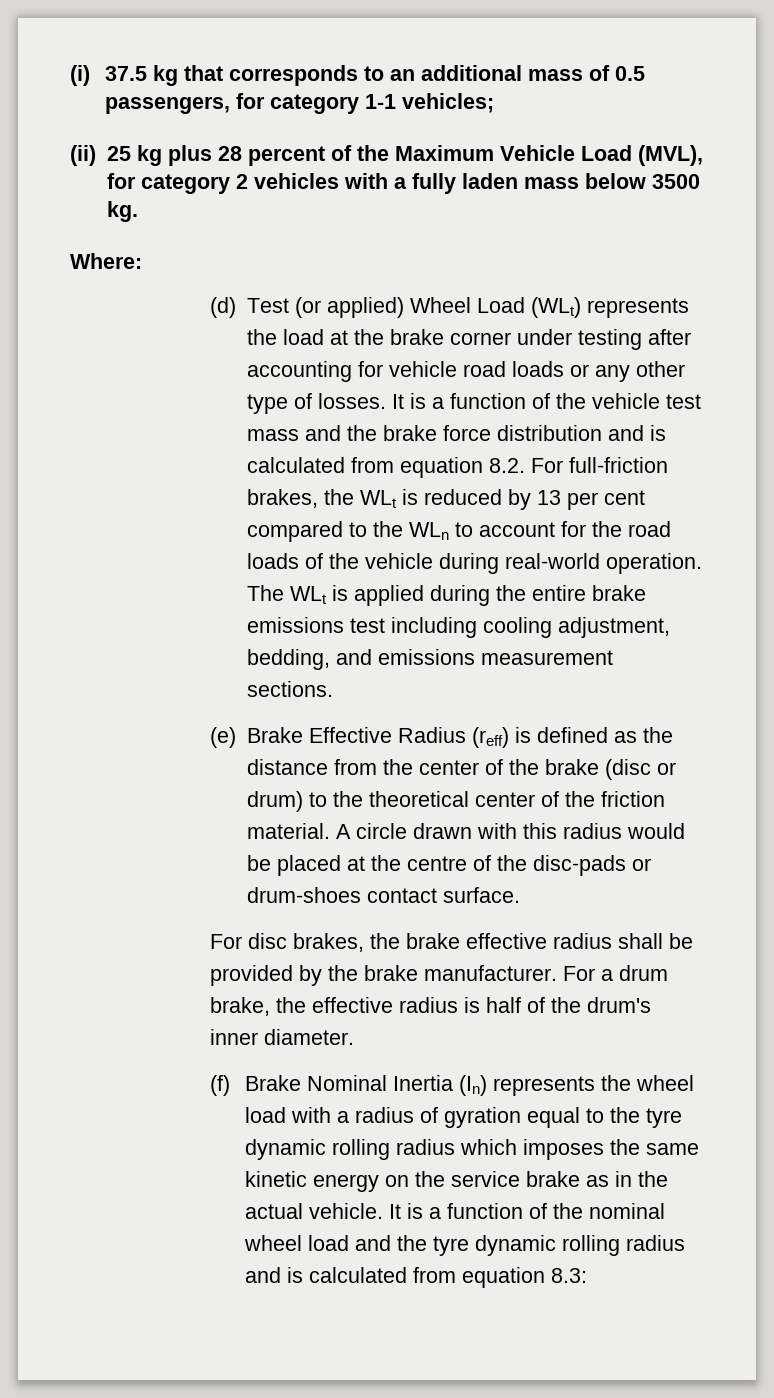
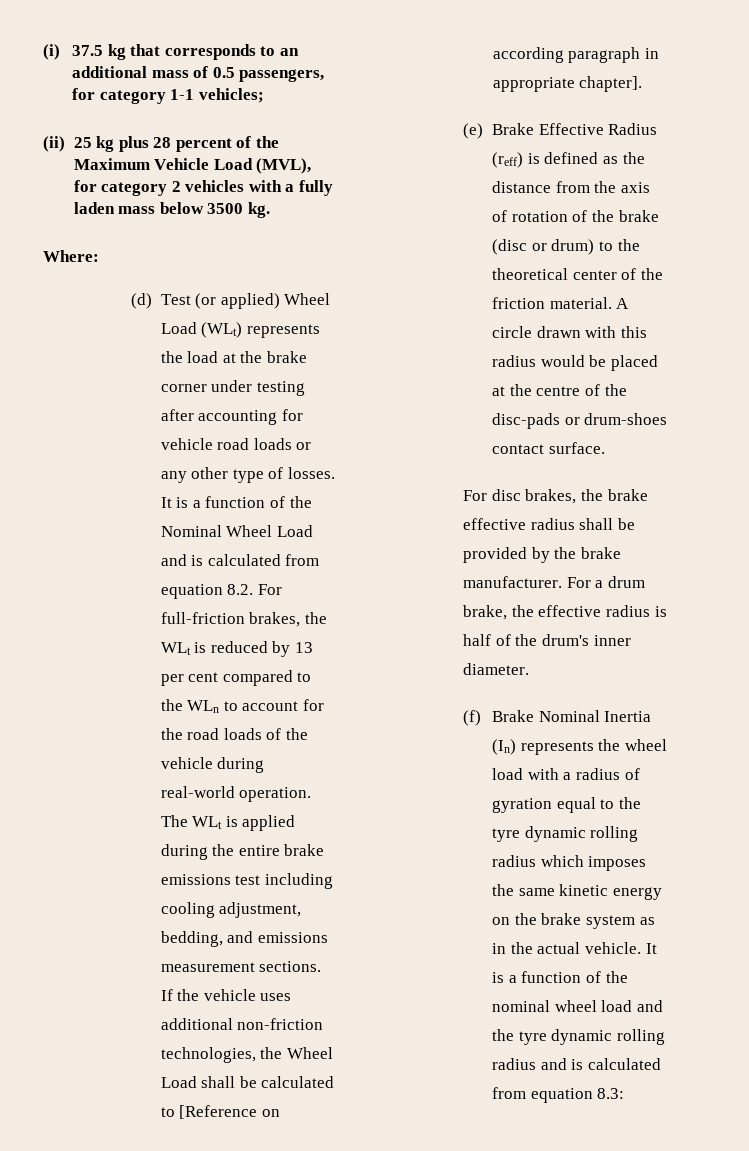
- It is a function of the vehicle test mass and the brake force distribution and is calculated from equation 8.2. For full-friction brakes, the WLt is reduced by 13 per cent compared to the WLn to account for the road loads of the vehicle during real-world operation.
+ It is a function of the Nominal Wheel Load and is calculated from equation 8.2. For full-friction brakes, the WLt is reduced by 13 per cent compared to the WLn to account for the road loads of the vehicle during real-world operation.
+ If the vehicle uses additional non-friction technologies, the Wheel Load shall be calculated to [Reference on according paragraph in appropriate chapter].
- (e) Brake Effective Radius (reff) is defined as the distance from the center of the brake (disc or drum) to the theoretical center of the friction material.
+ (e) Brake Effective Radius (reff) is defined as the distance from the axis of rotation of the brake (disc or drum) to the theoretical center of the friction material.
- (f) Brake Nominal Inertia (In) represents the wheel load with a radius of gyration equal to the tyre dynamic rolling radius which imposes the same kinetic energy on the service brake as in the actual vehicle.
+ (f) Brake Nominal Inertia (In) represents the wheel load with a radius of gyration equal to the tyre dynamic rolling radius which imposes the same kinetic energy on the brake system as in the actual vehicle.

